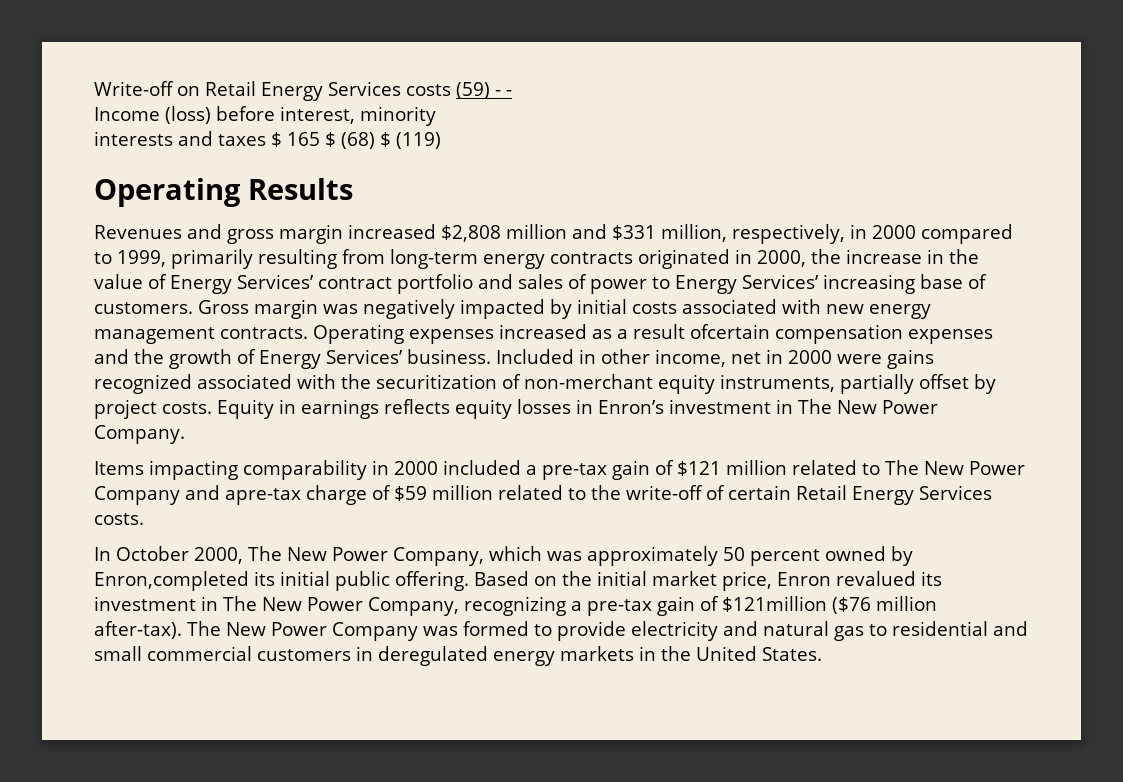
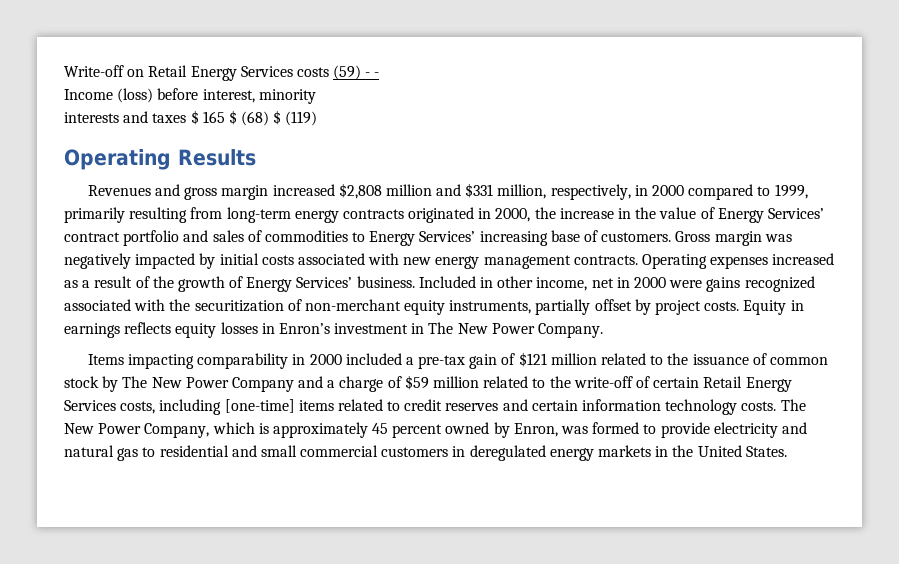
- Revenues and gross margin increased $2,808 million and $331 million, respectively, in 2000 compared to 1999, primarily resulting from long-term energy contracts originated in 2000, the increase in the value of Energy Services’ contract portfolio and sales of power to Energy Services’ increasing base of customers.
+ Revenues and gross margin increased $2,808 million and $331 million, respectively, in 2000 compared to 1999, primarily resulting from long-term energy contracts originated in 2000, the increase in the value of Energy Services’ contract portfolio and sales of commodities to Energy Services’ increasing base of customers.
- Operating expenses increased as a result ofcertain compensation expenses and the growth of Energy Services’ business.
+ Operating expenses increased as a result of the growth of Energy Services’ business.
- Items impacting comparability in 2000 included a pre-tax gain of $121 million related to The New Power Company and apre-tax charge of $59 million related to the write-off of certain Retail Energy Services costs.
- In October 2000, The New Power Company, which was approximately 50 percent owned by Enron,completed its initial public offering. Based on the initial market price, Enron revalued its investment in The New Power Company, recognizing a pre-tax gain of $121million ($76 million after-tax). The New Power Company was formed to provide electricity and natural gas to residential and small commercial customers in deregulated energy markets in the United States.
+ Items impacting comparability in 2000 included a pre-tax gain of $121 million related to the issuance of common stock by The New Power Company and a charge of $59 million related to the write-off of certain Retail Energy Services costs, including [one-time] items related to credit reserves and certain information technology costs. The New Power Company, which is approximately 45 percent owned by Enron, was formed to provide electricity and natural gas to residential and small commercial customers in deregulated energy markets in the United States.

